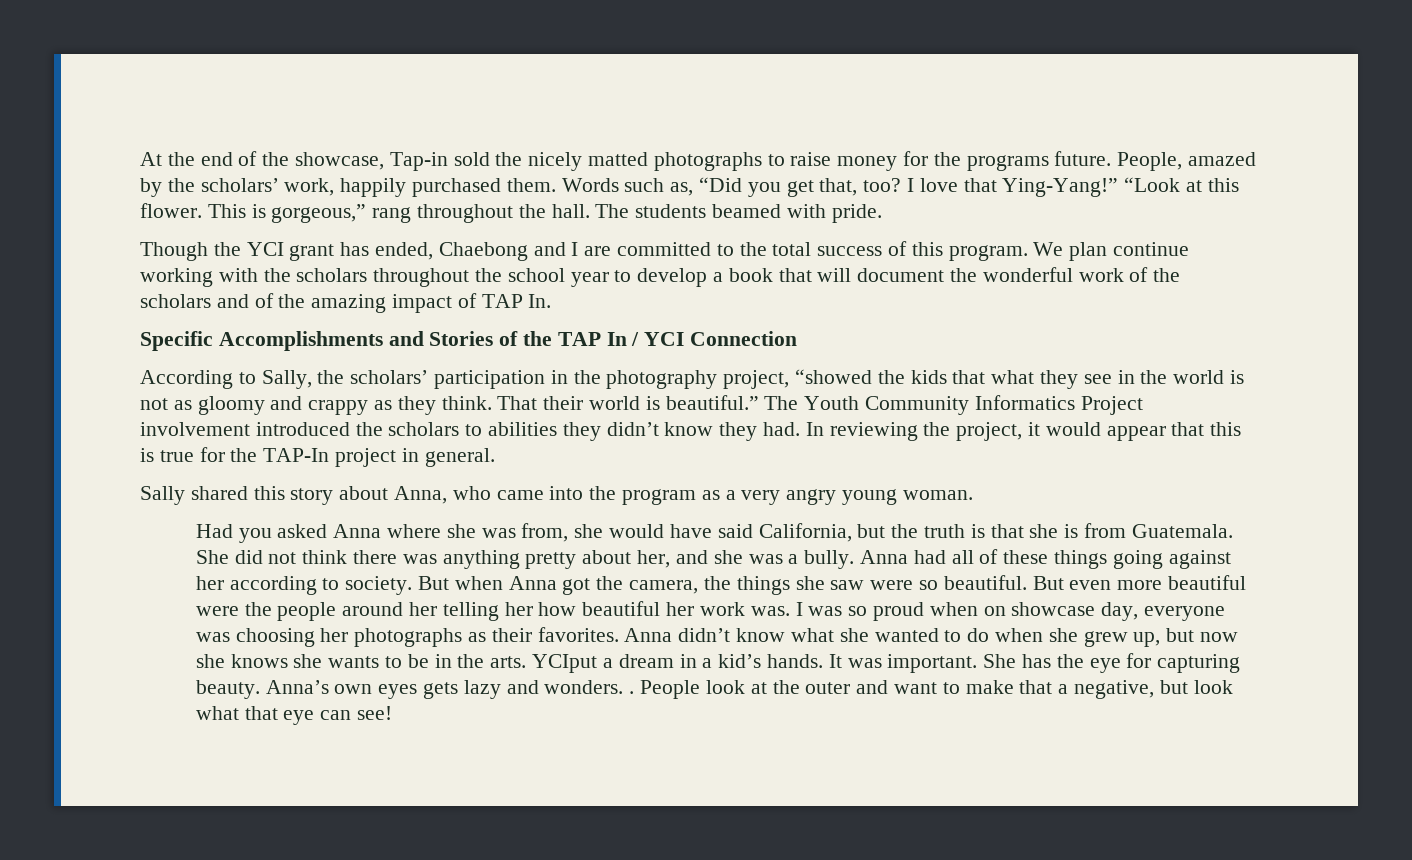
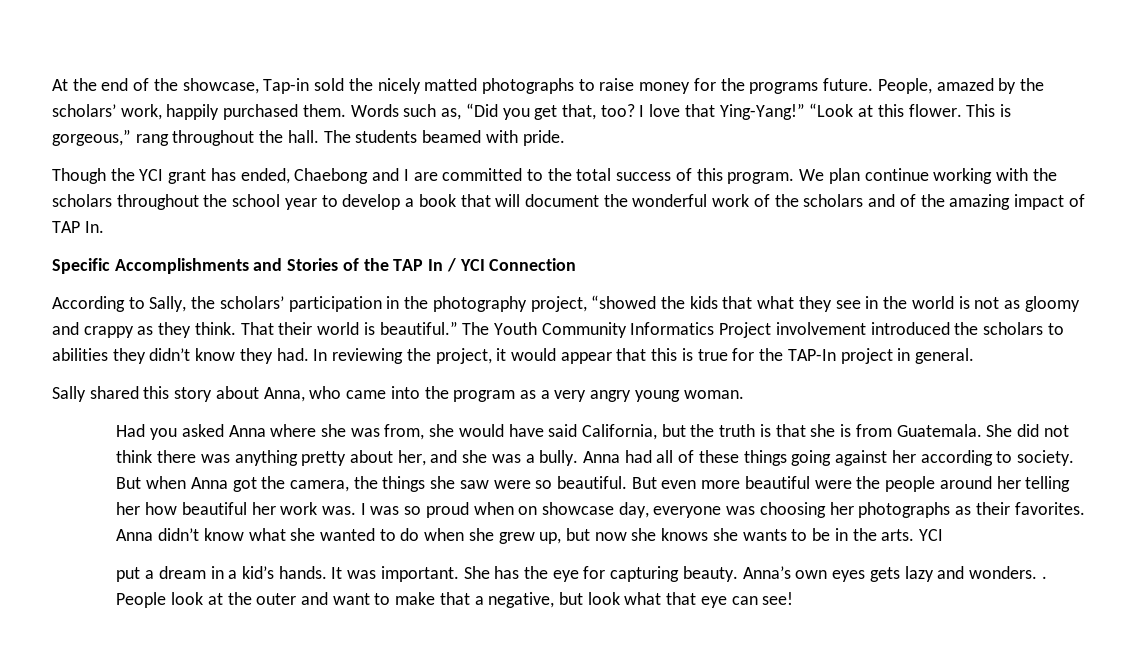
- Anna didn’t know what she wanted to do when she grew up, but now she knows she wants to be in the arts. YCIput a dream in a kid’s hands.
+ Anna didn’t know what she wanted to do when she grew up, but now she knows she wants to be in the arts. YCI
+ put a dream in a kid’s hands.

